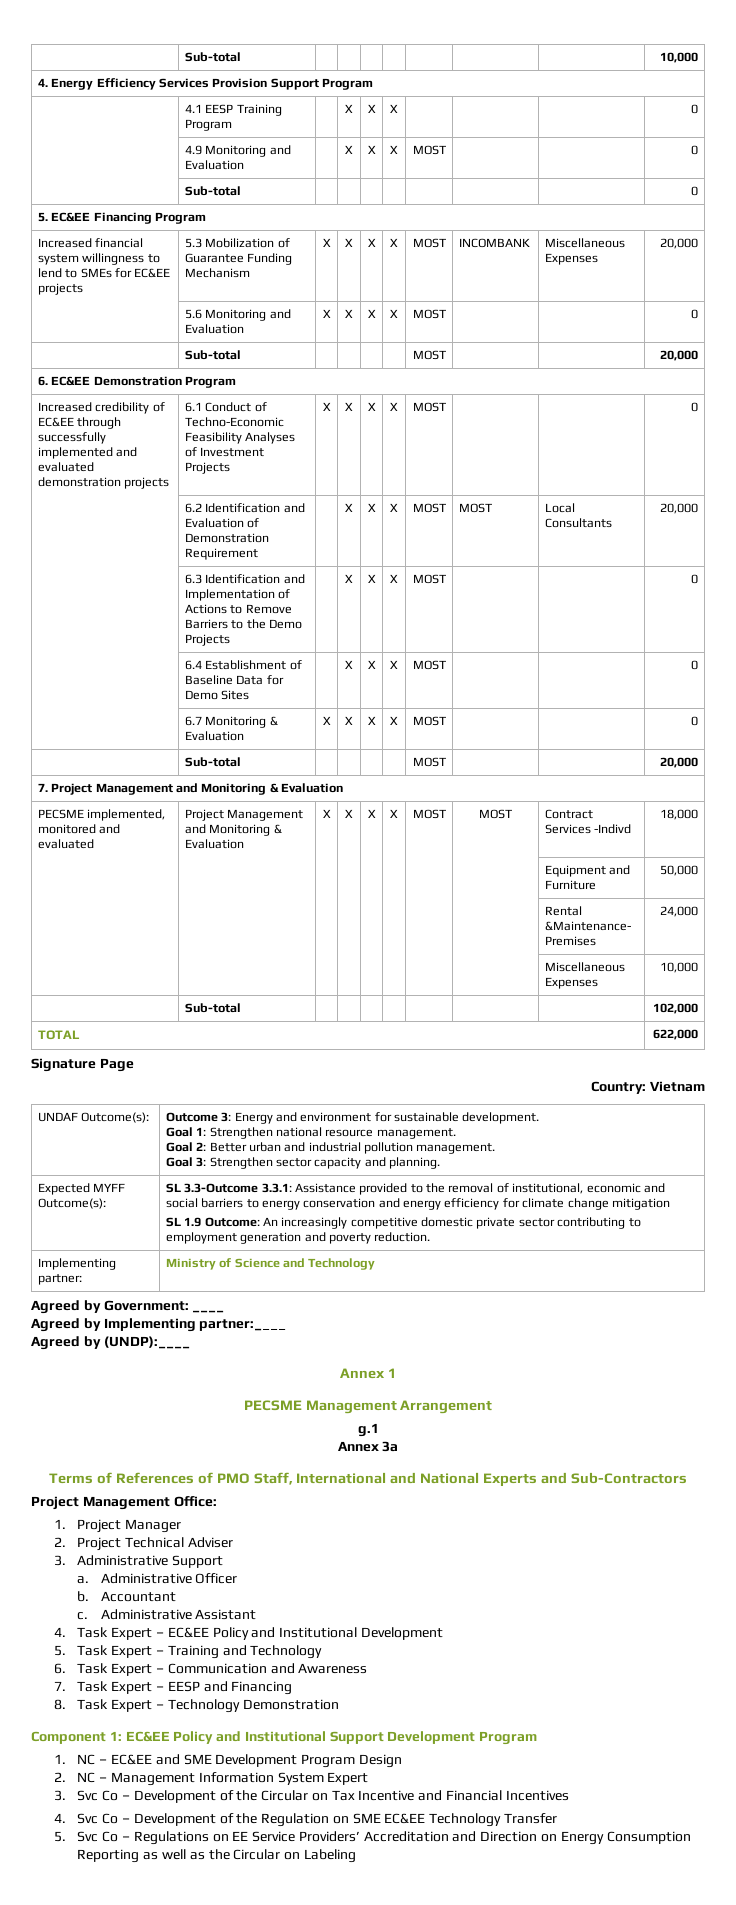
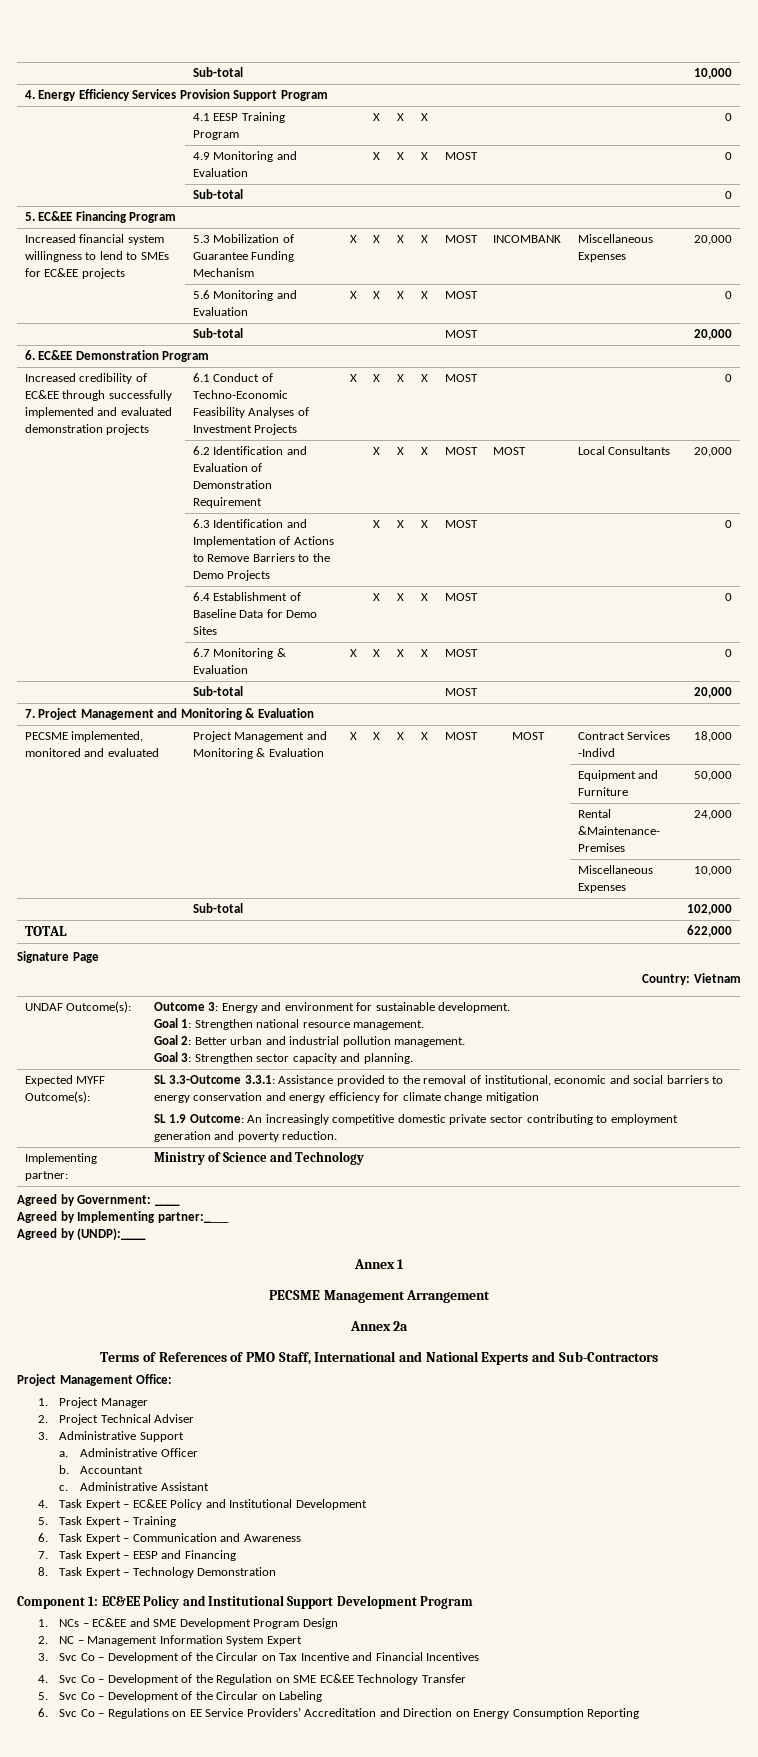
- g.1
- Annex 3a
+ Annex 2a
- 5. Task Expert – Training and Technology
+ 5. Task Expert – Training
- 1. NC – EC&EE and SME Development Program Design
+ 1. NCs – EC&EE and SME Development Program Design
- 5. Svc Co – Regulations on EE Service Providers’ Accreditation and Direction on Energy Consumption Reporting as well as the Circular on Labeling
+ 5. Svc Co – Development of the Circular on Labeling
+ 6. Svc Co – Regulations on EE Service Providers’ Accreditation and Direction on Energy Consumption Reporting

